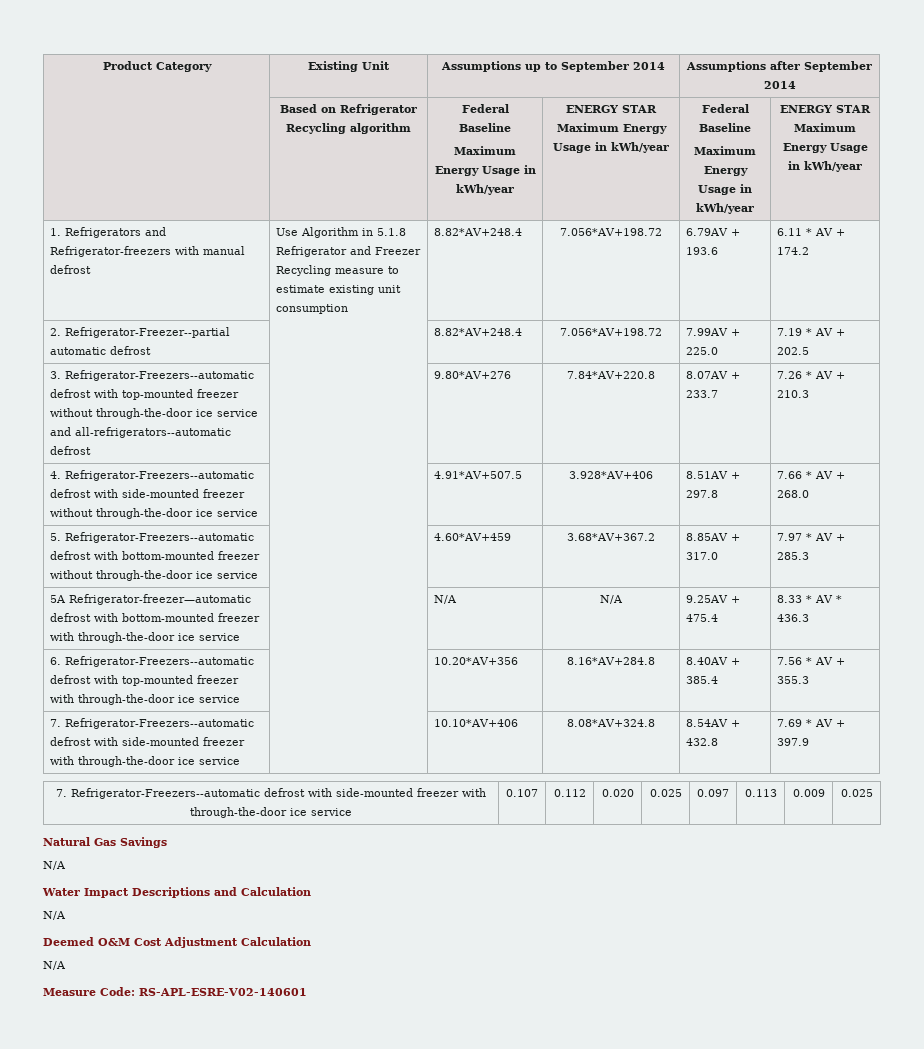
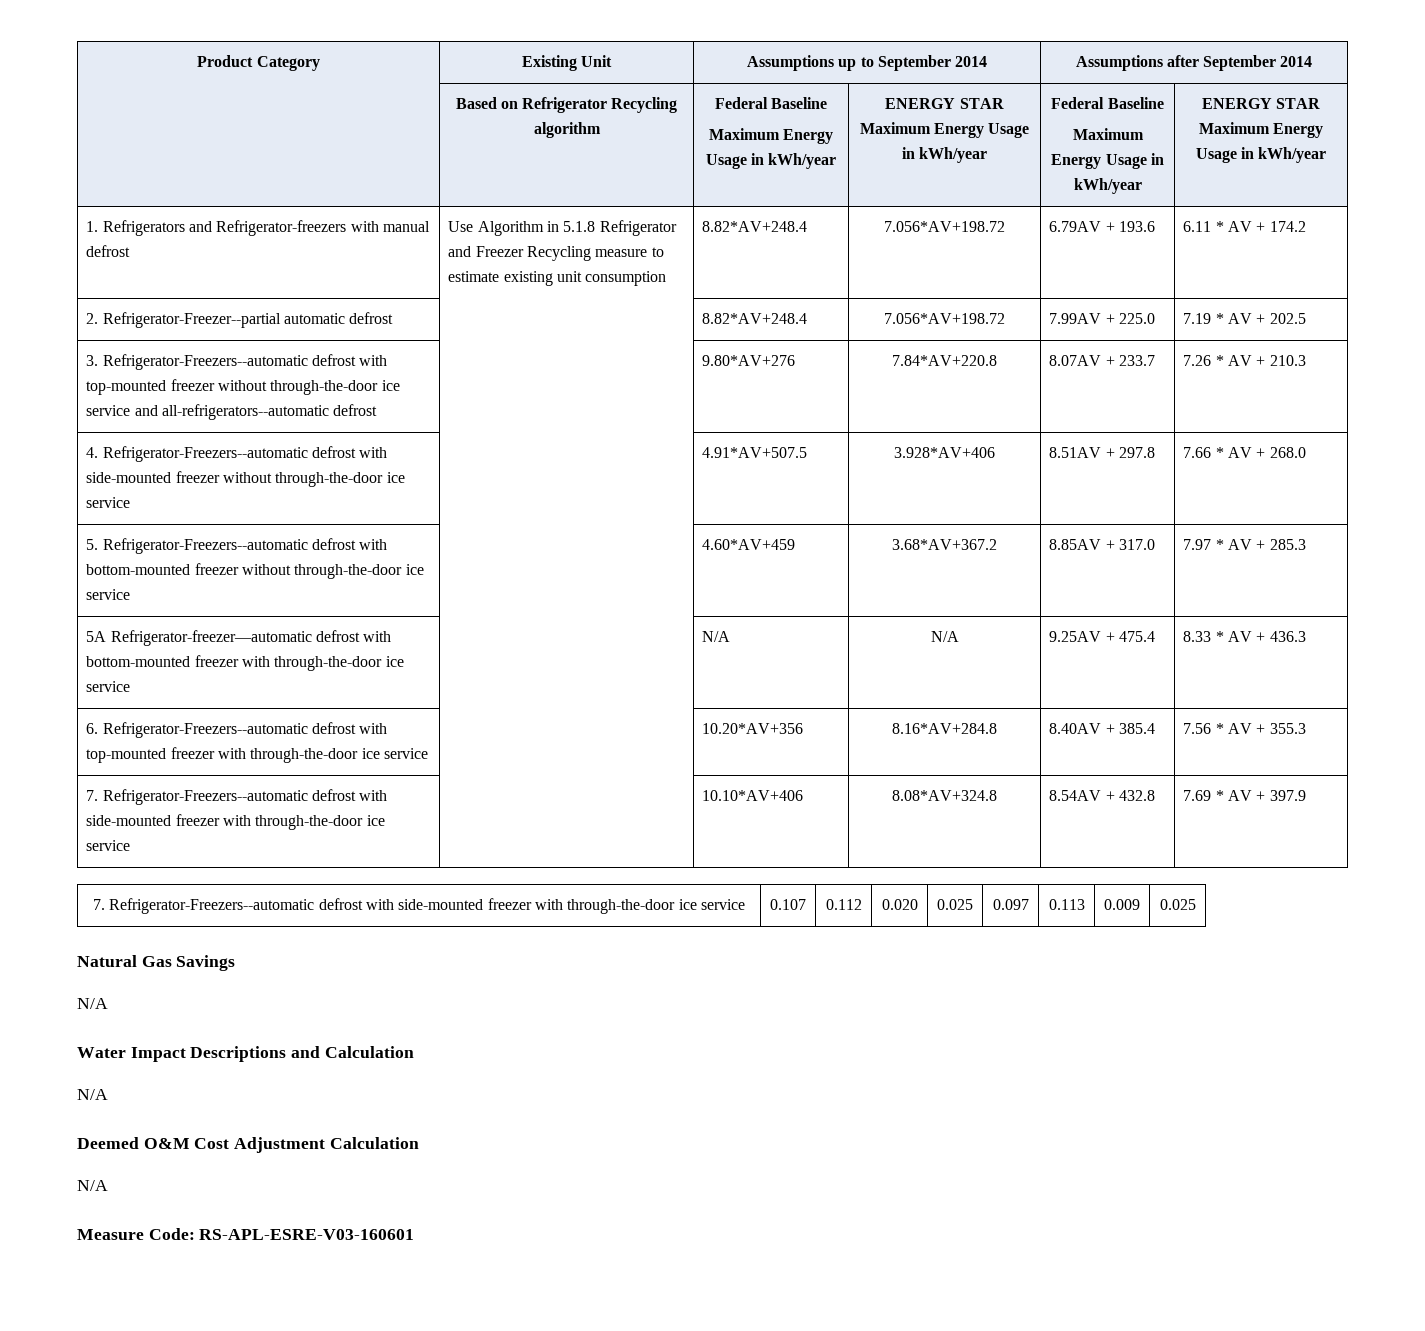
- 5A Refrigerator-freezer—automatic defrost with bottom-mounted freezer with through-the-door ice service | | N/A | N/A | 9.25AV + 475.4 | 8.33 * AV * 436.3
+ 5A Refrigerator-freezer—automatic defrost with bottom-mounted freezer with through-the-door ice service | | N/A | N/A | 9.25AV + 475.4 | 8.33 * AV + 436.3
- Measure Code: RS-APL-ESRE-V02-140601
+ Measure Code: RS-APL-ESRE-V03-160601

